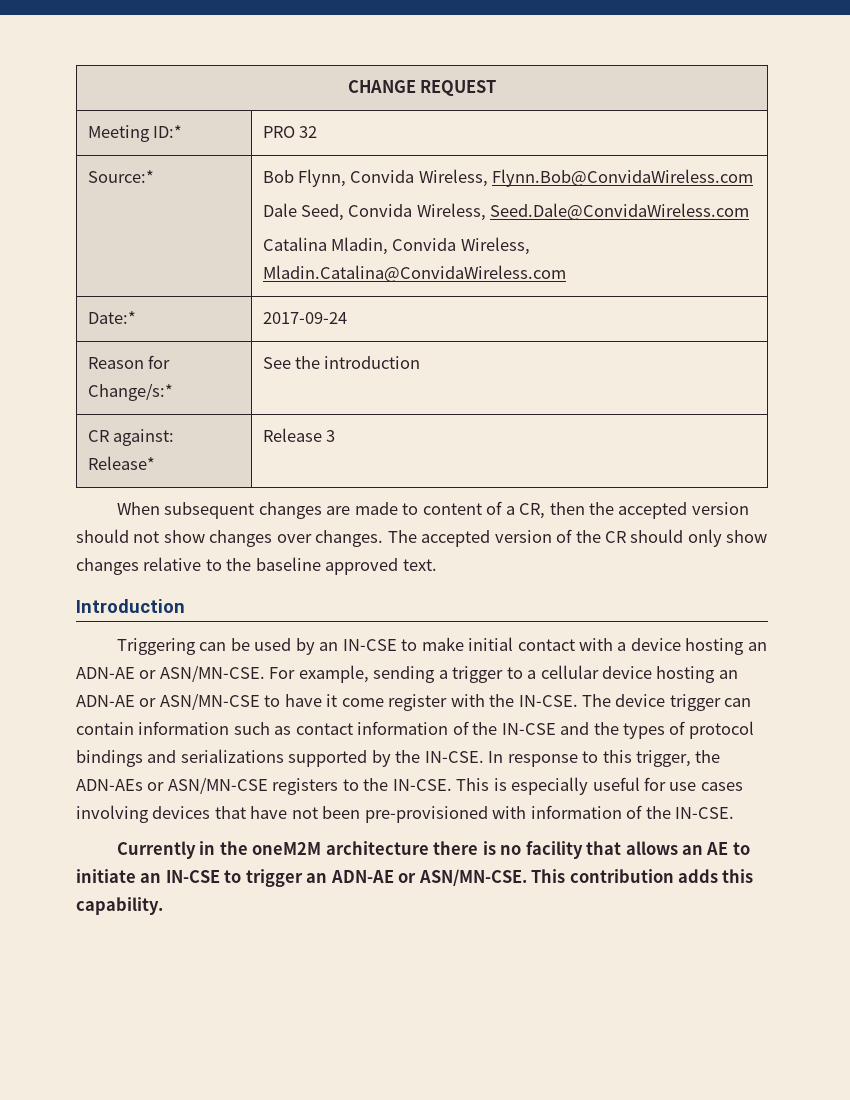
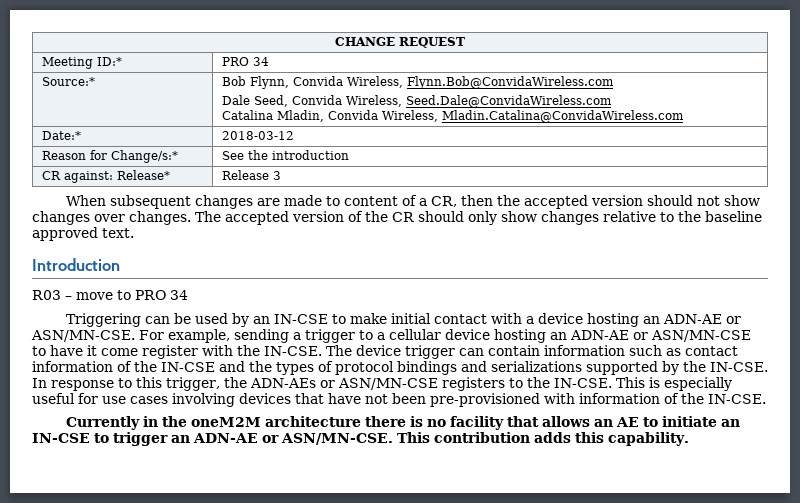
- Meeting ID:* | PRO 32
+ Meeting ID:* | PRO 34
- Date:* | 2017-09-24
+ Date:* | 2018-03-12
+ R03 – move to PRO 34

